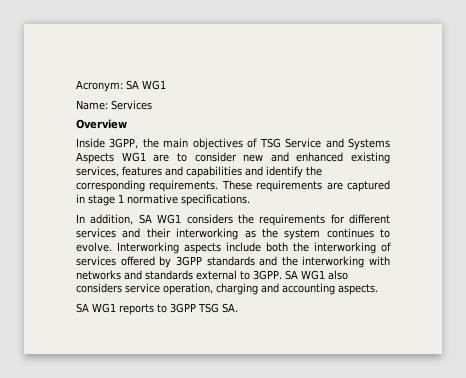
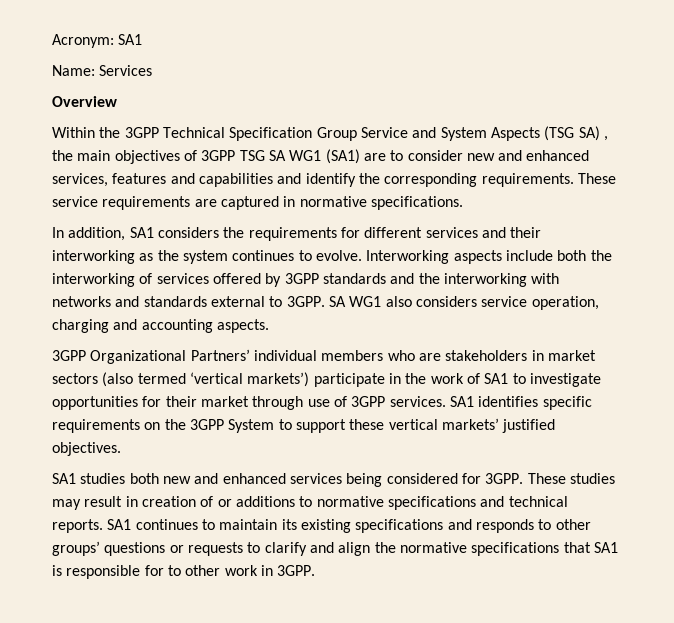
- Acronym: SA WG1
+ Acronym: SA1
- Inside 3GPP, the main objectives of TSG Service and Systems Aspects WG1 are to consider new and enhanced existing services, features and capabilities and identify the corresponding requirements.
+ Within the 3GPP Technical Specification Group Service and System Aspects (TSG SA) , the main objectives of 3GPP TSG SA WG1 (SA1) are to consider new and enhanced services, features and capabilities and identify the corresponding requirements.
- These requirements are captured in stage 1 normative specifications.
+ These service requirements are captured in normative specifications.
- In addition, SA WG1 considers the requirements for different services and their interworking as the system continues to evolve.
+ In addition, SA1 considers the requirements for different services and their interworking as the system continues to evolve.
- SA WG1 reports to 3GPP TSG SA.
+ 3GPP Organizational Partners’ individual members who are stakeholders in market sectors (also termed ‘vertical markets’) participate in the work of SA1 to investigate opportunities for their market through use of 3GPP services. SA1 identifies specific requirements on the 3GPP System to support these vertical markets’ justified objectives.
+ SA1 studies both new and enhanced services being considered for 3GPP. These studies may result in creation of or additions to normative specifications and technical reports. SA1 continues to maintain its existing specifications and responds to other groups’ questions or requests to clarify and align the normative specifications that SA1 is responsible for to other work in 3GPP.

